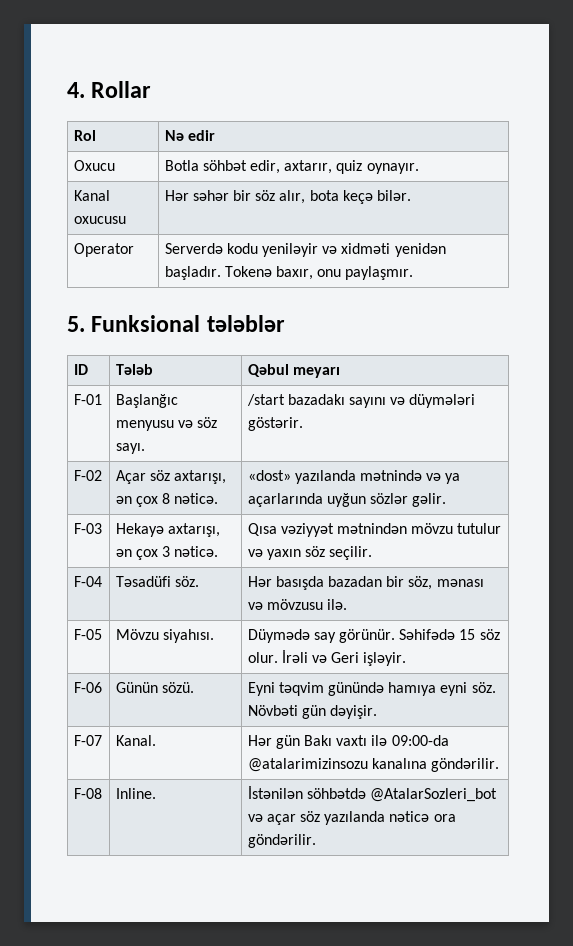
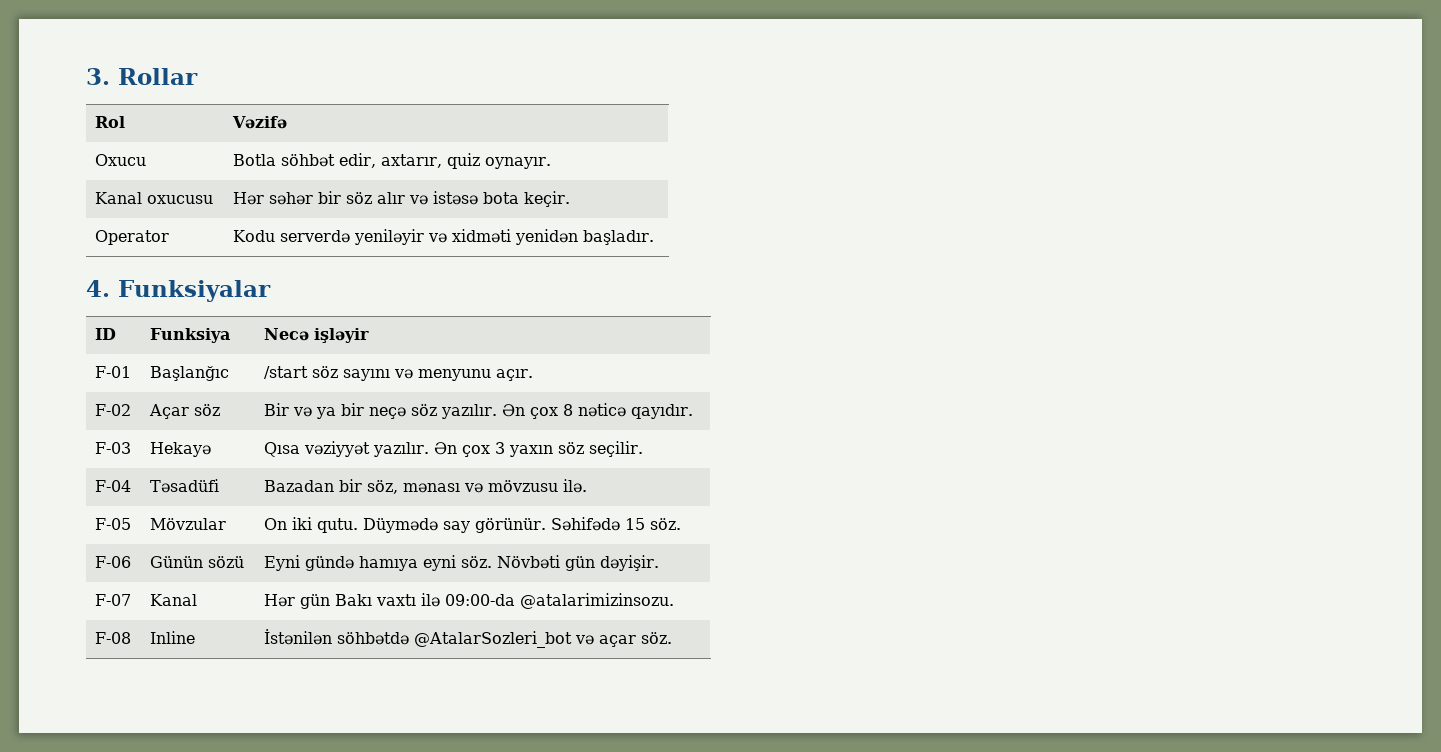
- 4. Rollar
+ 3. Rollar
- Rol | Nə edir
+ Rol | Vəzifə
- Kanal oxucusu | Hər səhər bir söz alır, bota keçə bilər.
+ Kanal oxucusu | Hər səhər bir söz alır və istəsə bota keçir.
- Operator | Serverdə kodu yeniləyir və xidməti yenidən başladır. Tokenə baxır, onu paylaşmır.
- 5. Funksional tələblər
- ID | Tələb | Qəbul meyarı
- F-01 | Başlanğıc menyusu və söz sayı. | /start bazadakı sayını və düymələri göstərir.
+ Operator | Kodu serverdə yeniləyir və xidməti yenidən başladır.
+ 4. Funksiyalar
+ ID | Funksiya | Necə işləyir
+ F-01 | Başlanğıc | /start söz sayını və menyunu açır.
- F-02 | Açar söz axtarışı, ən çox 8 nəticə. | «dost» yazılanda mətnində və ya açarlarında uyğun sözlər gəlir.
- F-03 | Hekayə axtarışı, ən çox 3 nəticə. | Qısa vəziyyət mətnindən mövzu tutulur və yaxın söz seçilir.
+ F-02 | Açar söz | Bir və ya bir neçə söz yazılır. Ən çox 8 nəticə qayıdır.
+ F-03 | Hekayə | Qısa vəziyyət yazılır. Ən çox 3 yaxın söz seçilir.
- F-04 | Təsadüfi söz. | Hər basışda bazadan bir söz, mənası və mövzusu ilə.
+ F-04 | Təsadüfi | Bazadan bir söz, mənası və mövzusu ilə.
- F-05 | Mövzu siyahısı. | Düymədə say görünür. Səhifədə 15 söz olur. İrəli və Geri işləyir.
+ F-05 | Mövzular | On iki qutu. Düymədə say görünür. Səhifədə 15 söz.
- F-06 | Günün sözü. | Eyni təqvim günündə hamıya eyni söz. Növbəti gün dəyişir.
+ F-06 | Günün sözü | Eyni gündə hamıya eyni söz. Növbəti gün dəyişir.
- F-07 | Kanal. | Hər gün Bakı vaxtı ilə 09:00-da @atalarimizinsozu kanalına göndərilir.
+ F-07 | Kanal | Hər gün Bakı vaxtı ilə 09:00-da @atalarimizinsozu.
- F-08 | Inline. | İstənilən söhbətdə @AtalarSozleri_bot və açar söz yazılanda nəticə ora göndərilir.
+ F-08 | Inline | İstənilən söhbətdə @AtalarSozleri_bot və açar söz.

